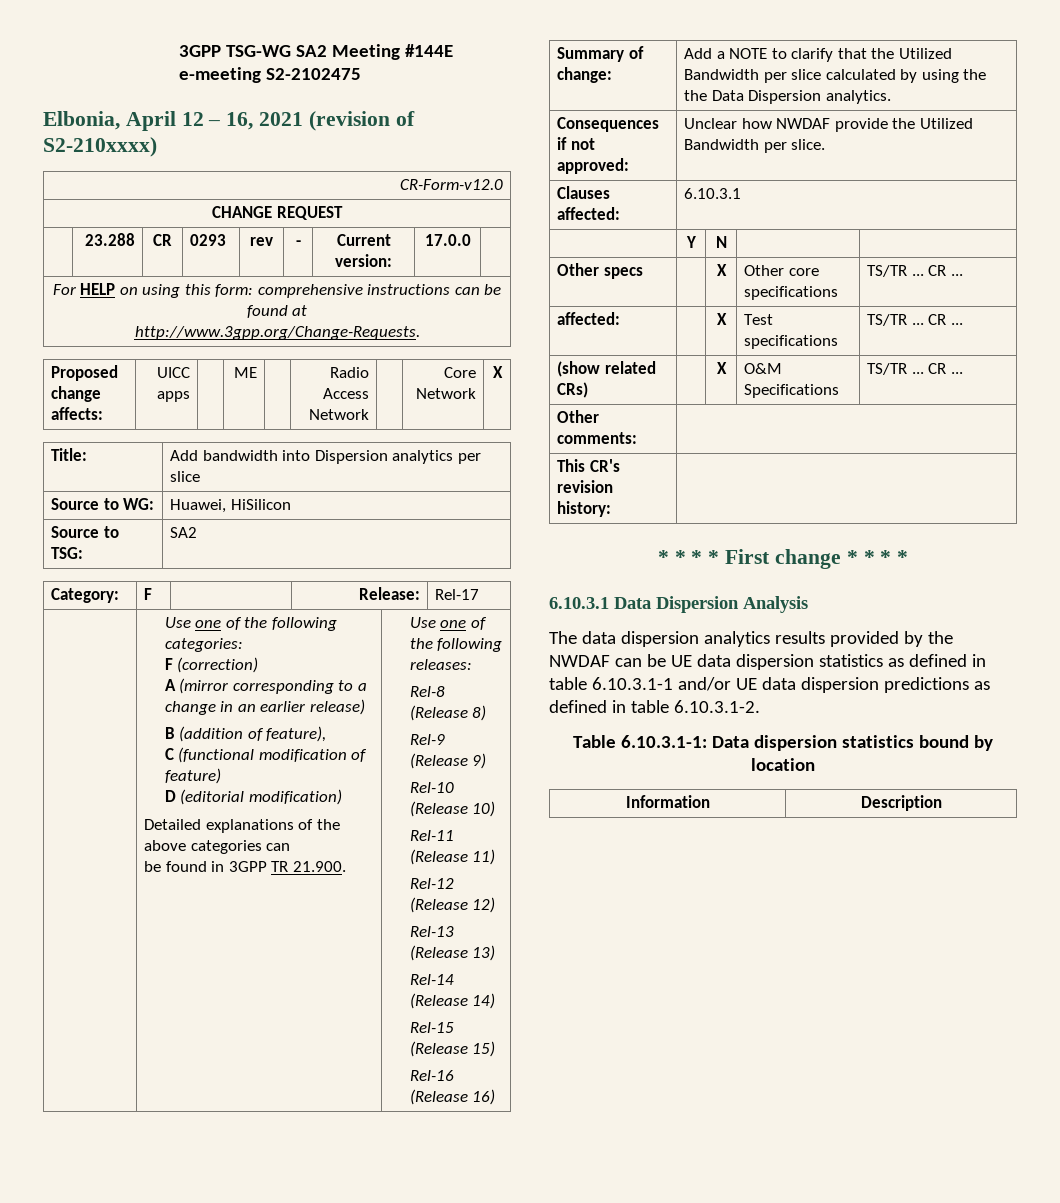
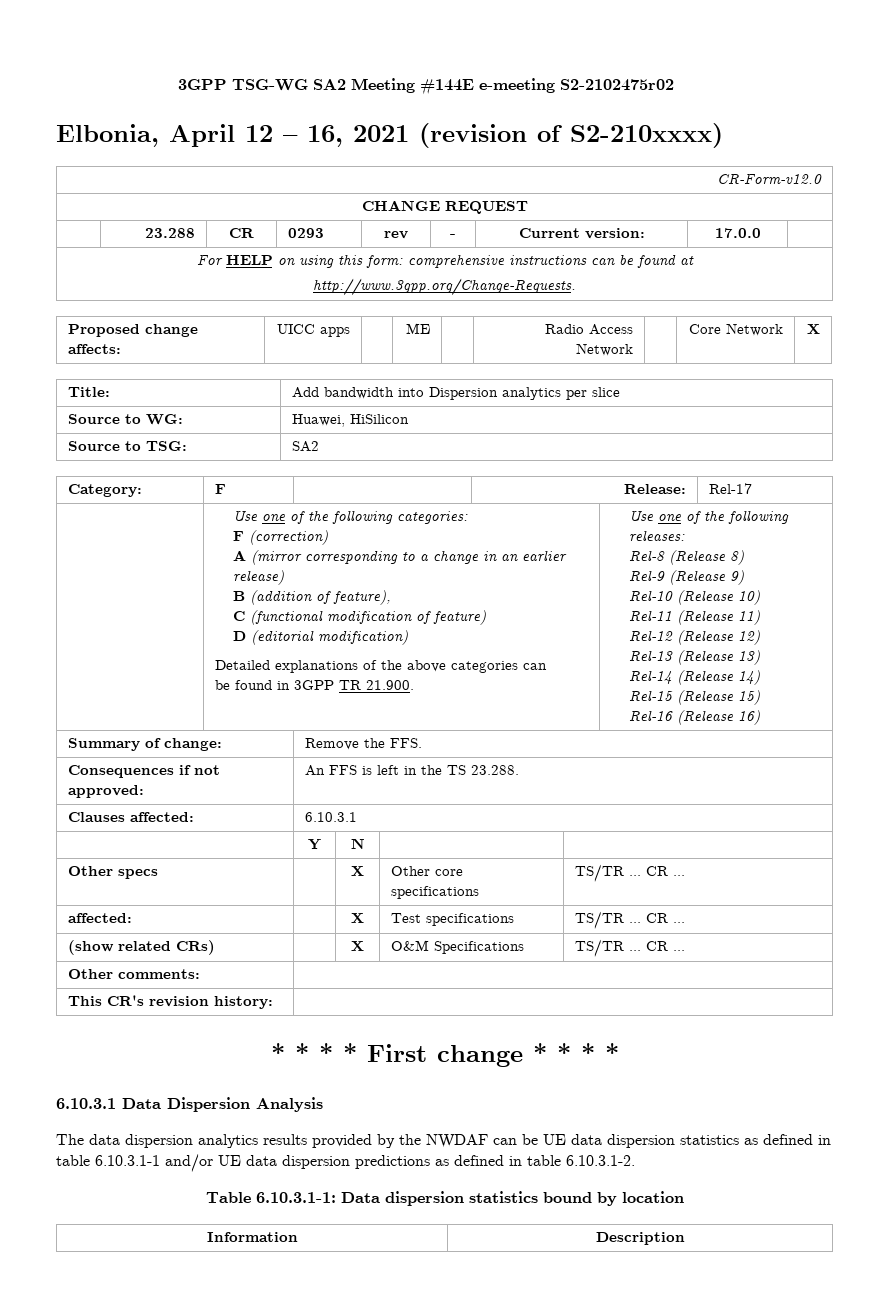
- 3GPP TSG-WG SA2 Meeting #144E e-meeting S2-2102475
+ 3GPP TSG-WG SA2 Meeting #144E e-meeting S2-2102475r02
- Summary of change: | Add a NOTE to clarify that the Utilized Bandwidth per slice calculated by using the the Data Dispersion analytics.
- Consequences if not approved: | Unclear how NWDAF provide the Utilized Bandwidth per slice.
+ Summary of change: | Remove the FFS.
+ Consequences if not approved: | An FFS is left in the TS 23.288.

